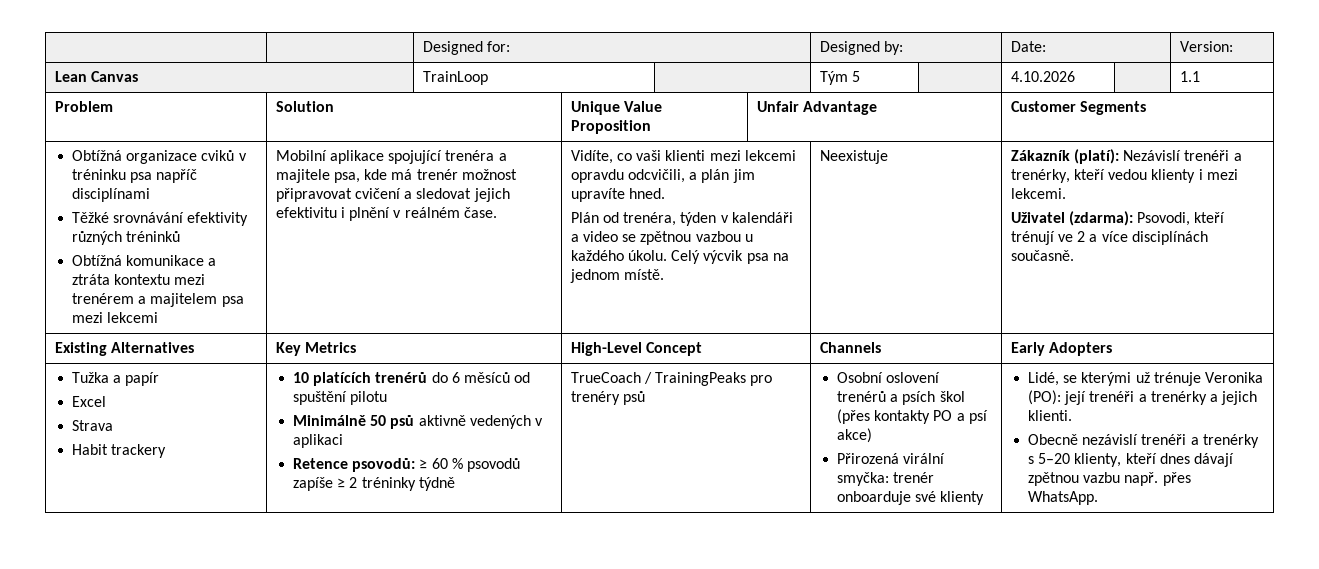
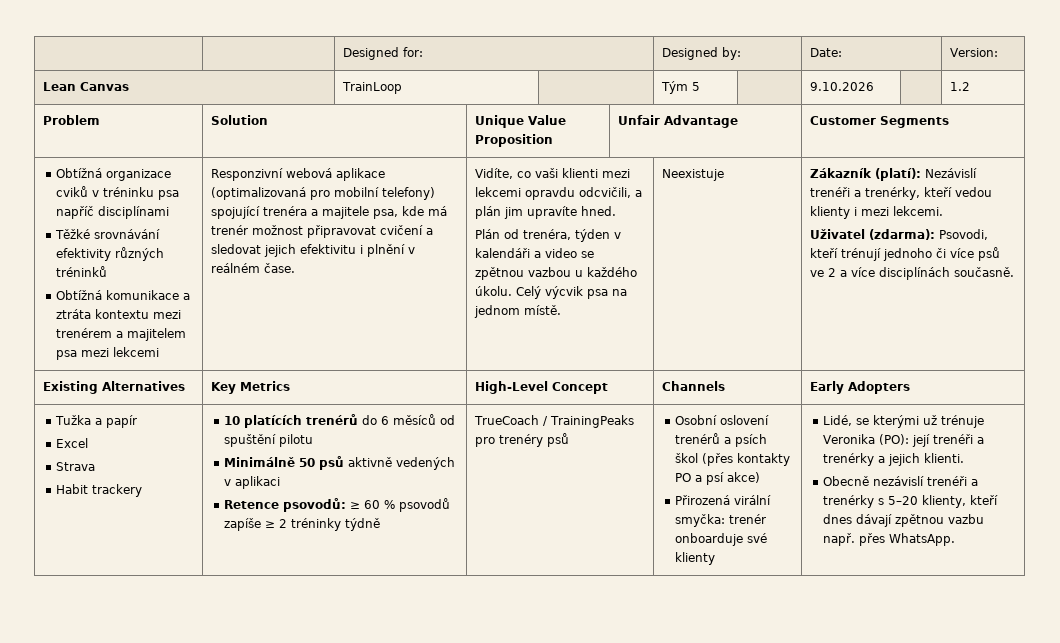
- Lean Canvas | TrainLoop | | Tým 5 | | 4.10.2026 | | 1.1
+ Lean Canvas | TrainLoop | | Tým 5 | | 9.10.2026 | | 1.2
- Mobilní aplikace spojující trenéra a majitele psa, kde má trenér možnost připravovat cvičení a sledovat jejich efektivitu i plnění v reálném čase.
+ Responzivní webová aplikace (optimalizovaná pro mobilní telefony) spojující trenéra a majitele psa, kde má trenér možnost připravovat cvičení a sledovat jejich efektivitu i plnění v reálném čase.
- Uživatel (zdarma): Psovodi, kteří trénují ve 2 a více disciplínách současně.
+ Uživatel (zdarma): Psovodi, kteří trénují jednoho či více psů ve 2 a více disciplínách současně.

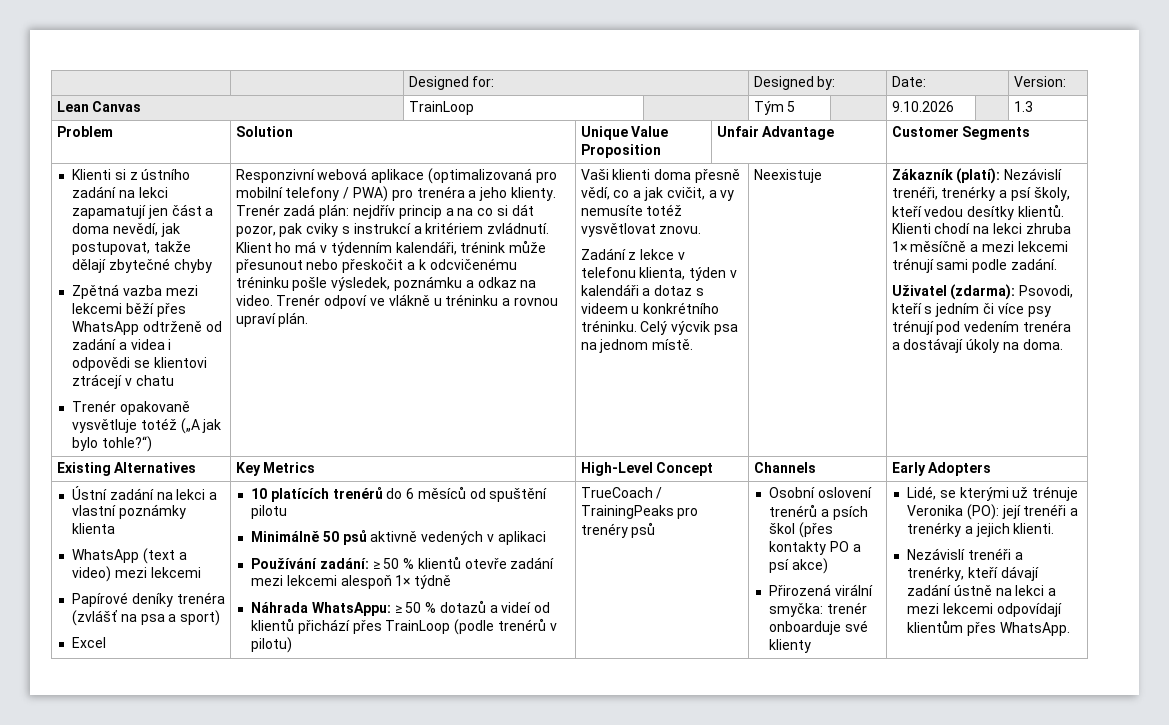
- Lean Canvas | TrainLoop | | Tým 5 | | 9.10.2026 | | 1.2
+ Lean Canvas | TrainLoop | | Tým 5 | | 9.10.2026 | | 1.3
- Obtížná organizace cviků v tréninku psa napříč disciplínami
- Těžké srovnávání efektivity různých tréninků
- Obtížná komunikace a ztráta kontextu mezi trenérem a majitelem psa mezi lekcemi
+ Klienti si z ústního zadání na lekci zapamatují jen část a doma nevědí, jak postupovat, takže dělají zbytečné chyby
+ Zpětná vazba mezi lekcemi běží přes WhatsApp odtrženě od zadání a videa i odpovědi se klientovi ztrácejí v chatu
+ Trenér opakovaně vysvětluje totéž („A jak bylo tohle?“)
- Responzivní webová aplikace (optimalizovaná pro mobilní telefony) spojující trenéra a majitele psa, kde má trenér možnost připravovat cvičení a sledovat jejich efektivitu i plnění v reálném čase. | Vidíte, co vaši klienti mezi lekcemi opravdu odcvičili, a plán jim upravíte hned.
- Plán od trenéra, týden v kalendáři a video se zpětnou vazbou u každého úkolu.
+ Responzivní webová aplikace (optimalizovaná pro mobilní telefony / PWA) pro trenéra a jeho klienty. Trenér zadá plán: nejdřív princip a na co si dát pozor, pak cviky s instrukcí a kritériem zvládnutí. Klient ho má v týdenním kalendáři, trénink může přesunout nebo přeskočit a k odcvičenému tréninku pošle výsledek, poznámku a odkaz na video. Trenér odpoví ve vlákně u tréninku a rovnou upraví plán. | Vaši klienti doma přesně vědí, co a jak cvičit, a vy nemusíte totéž vysvětlovat znovu.
+ Zadání z lekce v telefonu klienta, týden v kalendáři a dotaz s videem u konkrétního tréninku.
- Zákazník (platí): Nezávislí trenéři a trenérky, kteří vedou klienty i mezi lekcemi.
- Uživatel (zdarma): Psovodi, kteří trénují jednoho či více psů ve 2 a více disciplínách současně.
+ Zákazník (platí): Nezávislí trenéři, trenérky a psí školy, kteří vedou desítky klientů. Klienti chodí na lekci zhruba 1× měsíčně a mezi lekcemi trénují sami podle zadání.
+ Uživatel (zdarma): Psovodi, kteří s jedním či více psy trénují pod vedením trenéra a dostávají úkoly na doma.
- Tužka a papír
+ Ústní zadání na lekci a vlastní poznámky klienta
+ WhatsApp (text a video) mezi lekcemi
+ Papírové deníky trenéra (zvlášť na psa a sport)
  Excel
- Strava
- Habit trackery
- Retence psovodů: ≥ 60 % psovodů zapíše ≥ 2 tréninky týdně
+ Používání zadání: ≥ 50 % klientů otevře zadání mezi lekcemi alespoň 1× týdně
+ Náhrada WhatsAppu: ≥ 50 % dotazů a videí od klientů přichází přes TrainLoop (podle trenérů v pilotu)
- Obecně nezávislí trenéři a trenérky s 5–20 klienty, kteří dnes dávají zpětnou vazbu např. přes WhatsApp.
+ Nezávislí trenéři a trenérky, kteří dávají zadání ústně na lekci a mezi lekcemi odpovídají klientům přes WhatsApp.

